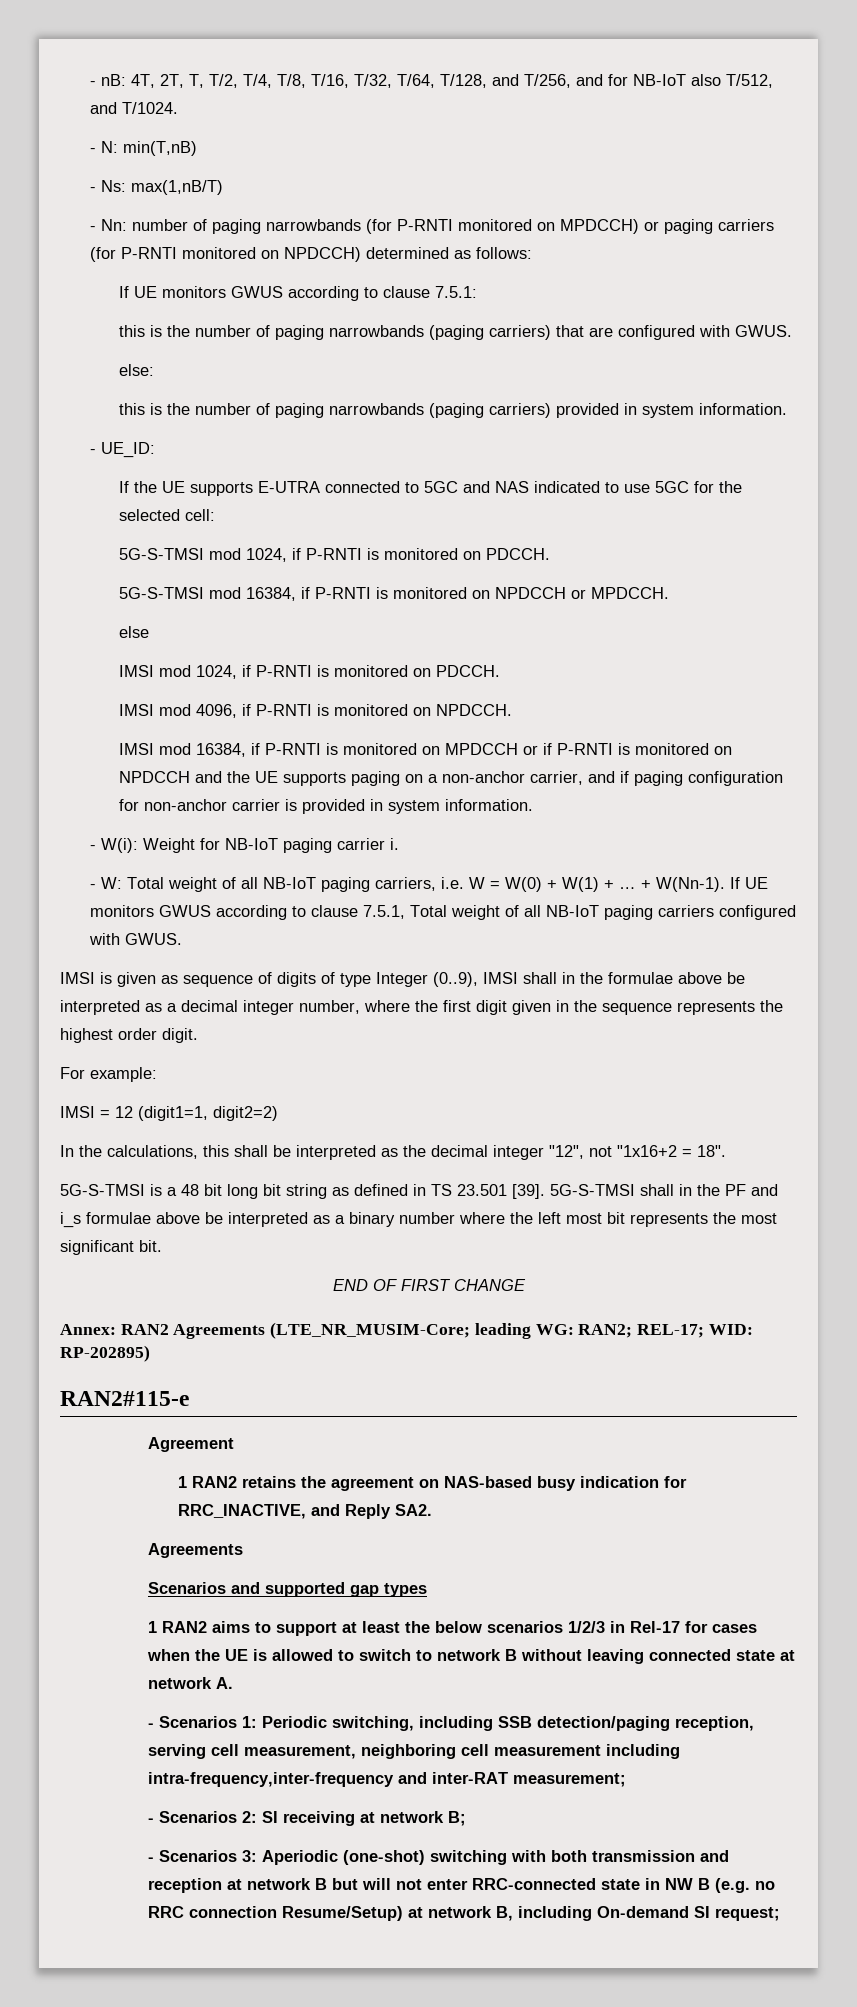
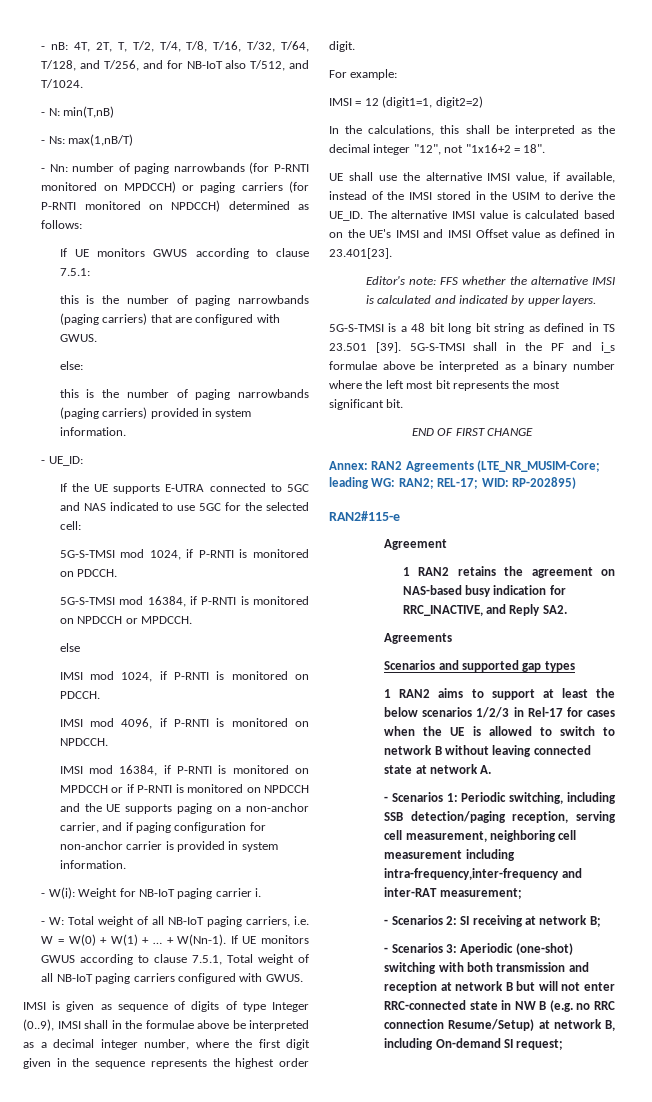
+ UE shall use the alternative IMSI value, if available, instead of the IMSI stored in the USIM to derive the UE_ID. The alternative IMSI value is calculated based on the UE's IMSI and IMSI Offset value as defined in 23.401[23].
+ Editor's note: FFS whether the alternative IMSI is calculated and indicated by upper layers.

